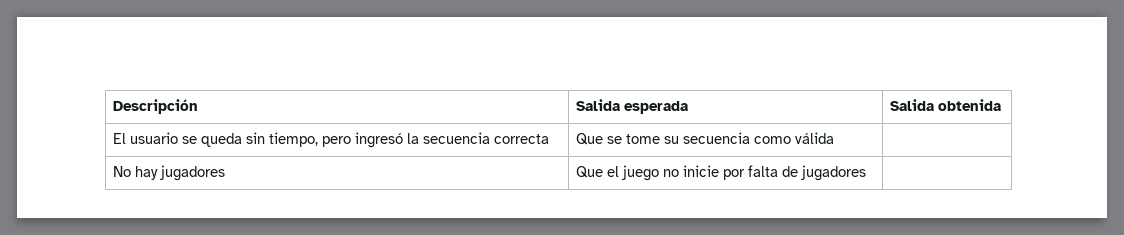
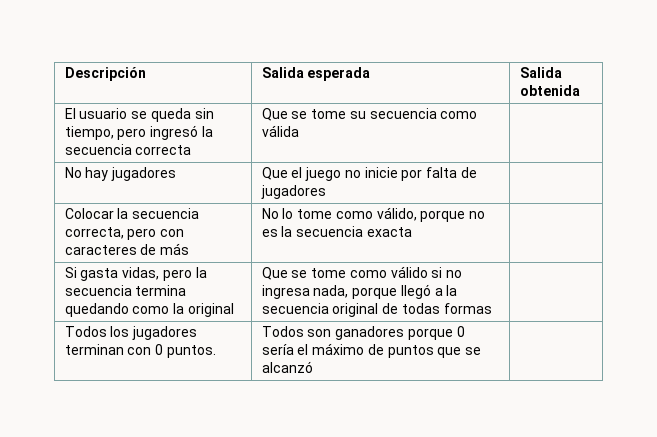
+ Colocar la secuencia correcta, pero con caracteres de más | No lo tome como válido, porque no es la secuencia exacta |
+ Si gasta vidas, pero la secuencia termina quedando como la original | Que se tome como válido si no ingresa nada, porque llegó a la secuencia original de todas formas |
+ Todos los jugadores terminan con 0 puntos. | Todos son ganadores porque 0 sería el máximo de puntos que se alcanzó |

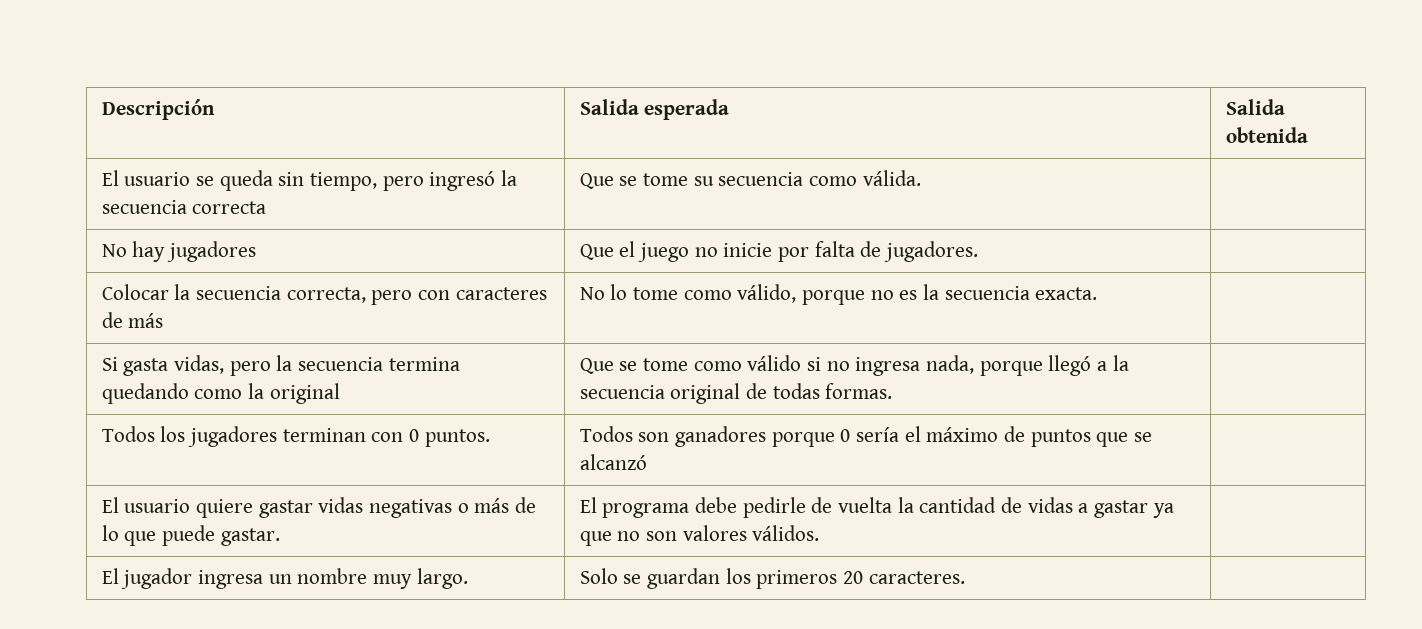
- El usuario se queda sin tiempo, pero ingresó la secuencia correcta | Que se tome su secuencia como válida |
+ El usuario se queda sin tiempo, pero ingresó la secuencia correcta | Que se tome su secuencia como válida. |
- No hay jugadores | Que el juego no inicie por falta de jugadores |
+ No hay jugadores | Que el juego no inicie por falta de jugadores. |
- Colocar la secuencia correcta, pero con caracteres de más | No lo tome como válido, porque no es la secuencia exacta |
+ Colocar la secuencia correcta, pero con caracteres de más | No lo tome como válido, porque no es la secuencia exacta. |
- Si gasta vidas, pero la secuencia termina quedando como la original | Que se tome como válido si no ingresa nada, porque llegó a la secuencia original de todas formas |
+ Si gasta vidas, pero la secuencia termina quedando como la original | Que se tome como válido si no ingresa nada, porque llegó a la secuencia original de todas formas. |
+ El usuario quiere gastar vidas negativas o más de lo que puede gastar. | El programa debe pedirle de vuelta la cantidad de vidas a gastar ya que no son valores válidos. |
+ El jugador ingresa un nombre muy largo. | Solo se guardan los primeros 20 caracteres. |

